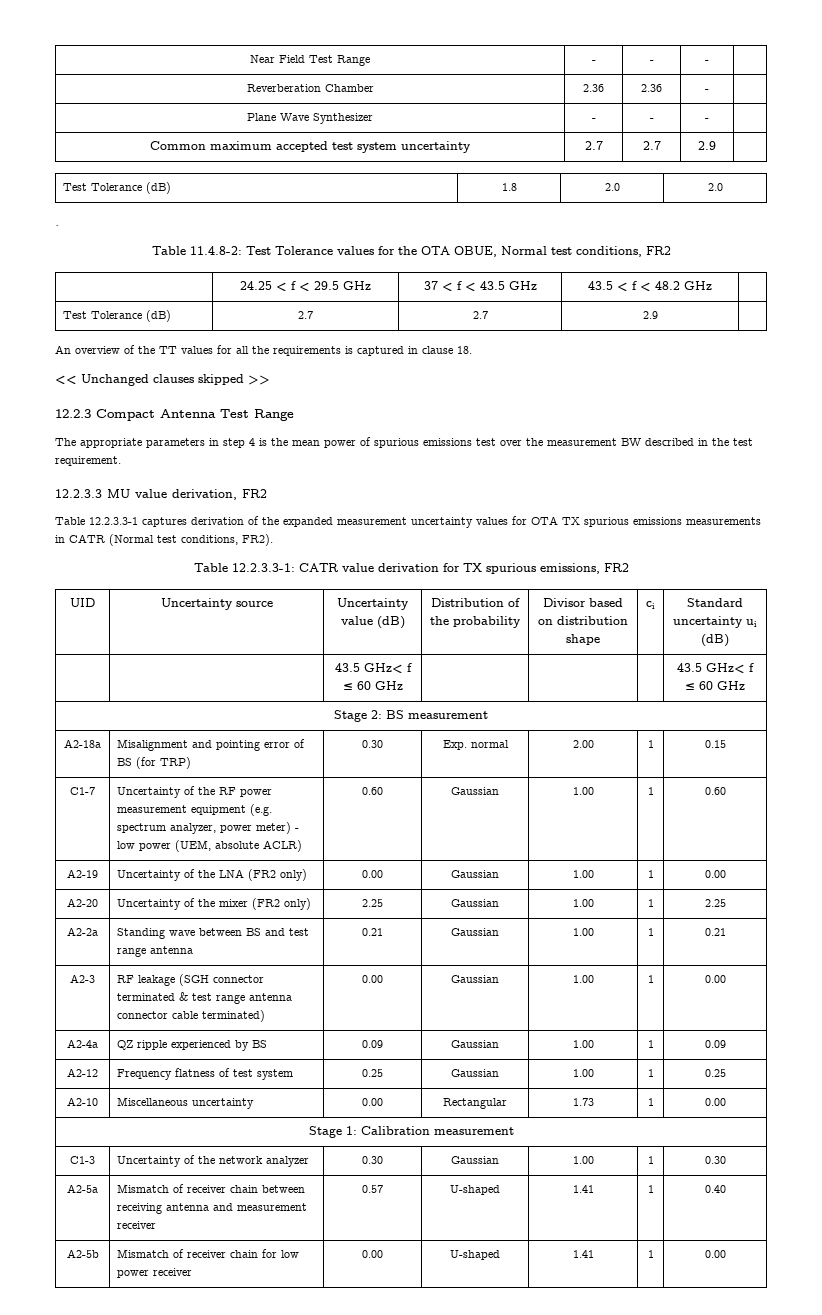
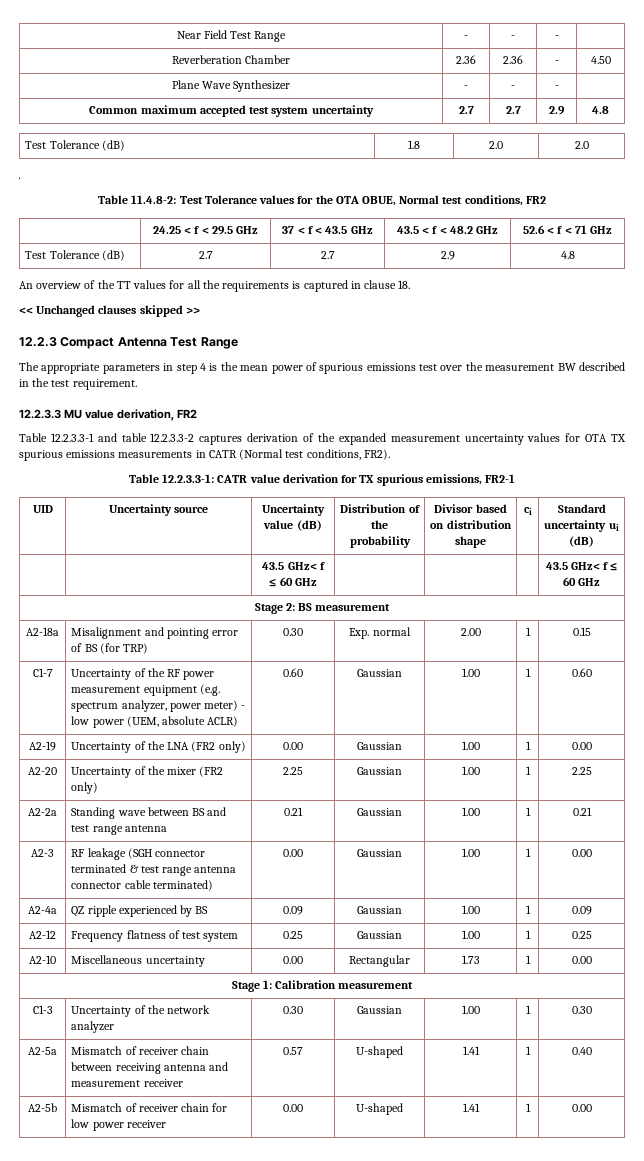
- Reverberation Chamber | 2.36 | 2.36 | - |
+ Reverberation Chamber | 2.36 | 2.36 | - | 4.50
- Common maximum accepted test system uncertainty | 2.7 | 2.7 | 2.9 |
+ Common maximum accepted test system uncertainty | 2.7 | 2.7 | 2.9 | 4.8
- | 24.25 < f < 29.5 GHz | 37 < f < 43.5 GHz | 43.5 < f < 48.2 GHz |
+ | 24.25 < f < 29.5 GHz | 37 < f < 43.5 GHz | 43.5 < f < 48.2 GHz | 52.6 < f < 71 GHz
- Test Tolerance (dB) | 2.7 | 2.7 | 2.9 |
+ Test Tolerance (dB) | 2.7 | 2.7 | 2.9 | 4.8
- Table 12.2.3.3-1 captures derivation of the expanded measurement uncertainty values for OTA TX spurious emissions measurements in CATR (Normal test conditions, FR2).
+ Table 12.2.3.3-1 and table 12.2.3.3-2 captures derivation of the expanded measurement uncertainty values for OTA TX spurious emissions measurements in CATR (Normal test conditions, FR2).
- Table 12.2.3.3-1: CATR value derivation for TX spurious emissions, FR2
+ Table 12.2.3.3-1: CATR value derivation for TX spurious emissions, FR2-1

